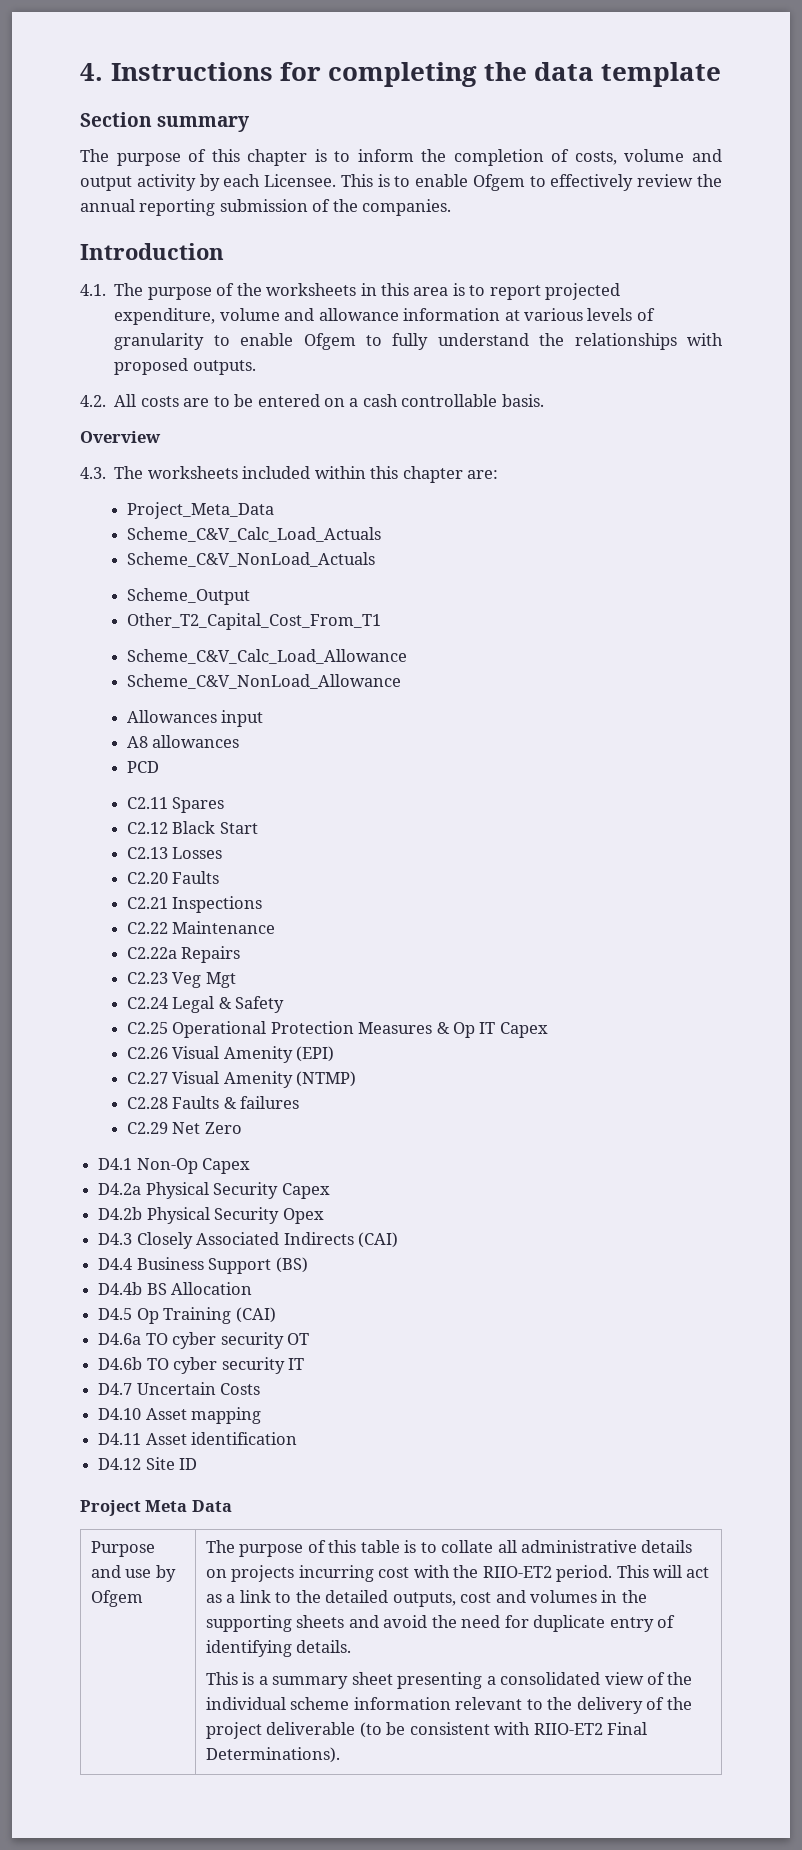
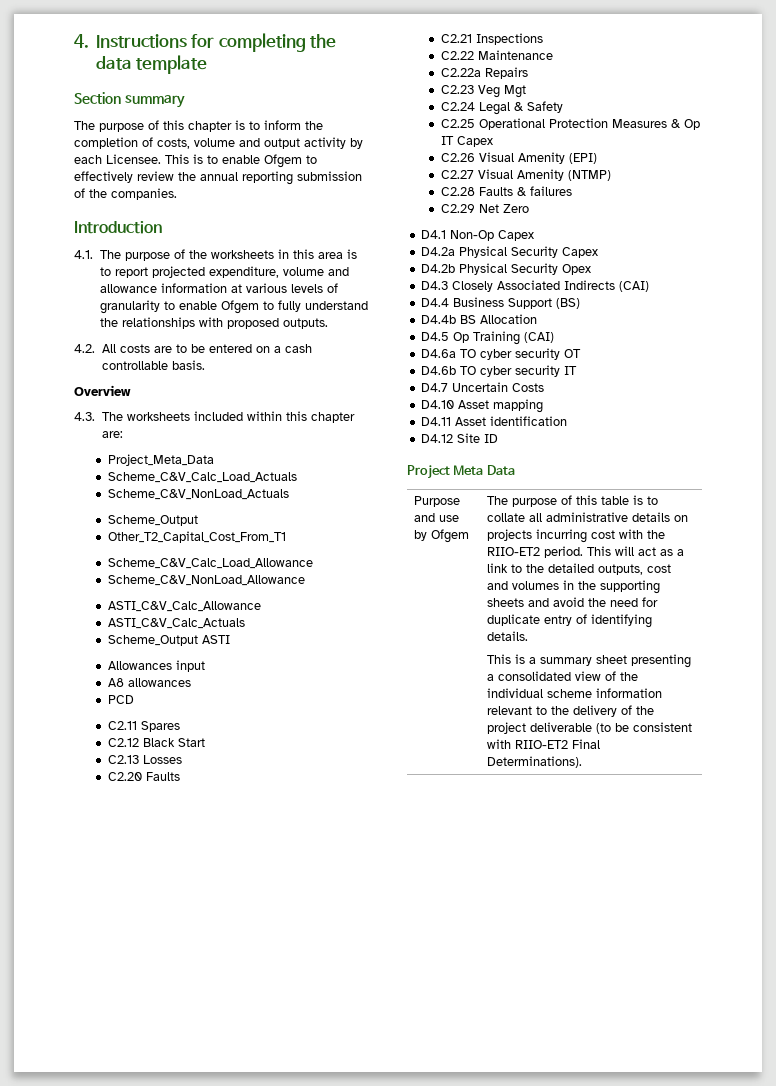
+ ASTI_C&V_Calc_Allowance
+ ASTI_C&V_Calc_Actuals
+ Scheme_Output ASTI

